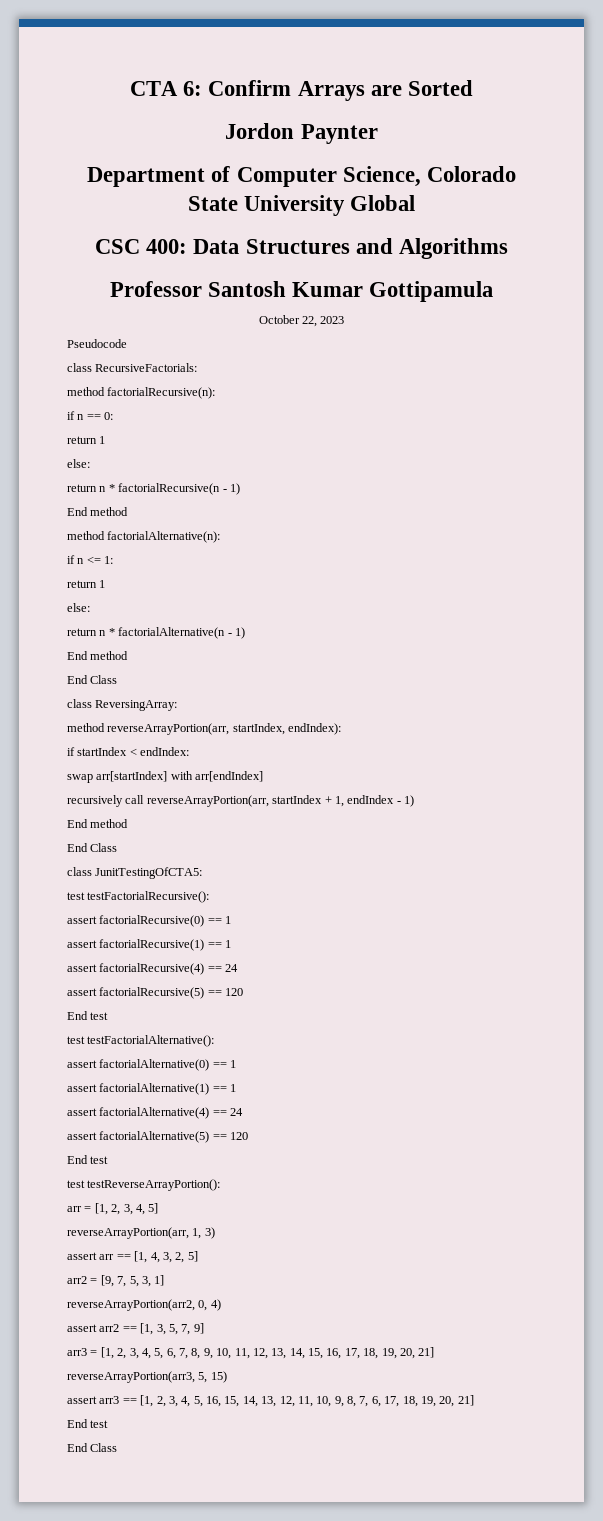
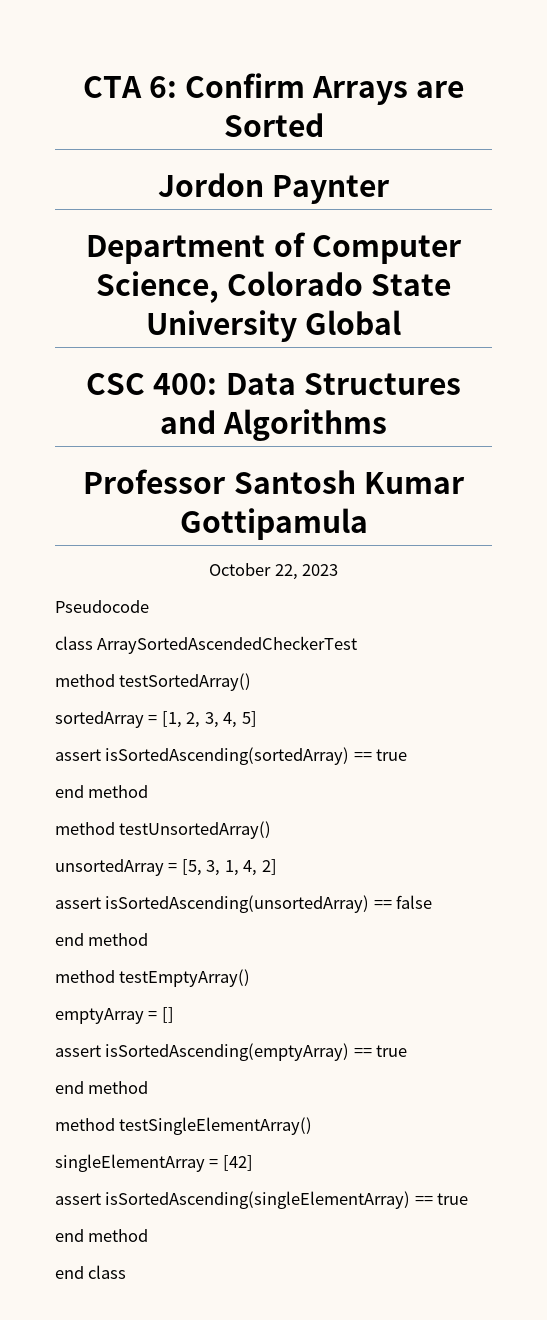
- class RecursiveFactorials:
- method factorialRecursive(n):
- if n == 0:
- return 1
- else:
- return n * factorialRecursive(n - 1)
- End method
- method factorialAlternative(n):
- if n <= 1:
- return 1
- else:
- return n * factorialAlternative(n - 1)
- End method
- End Class
- class ReversingArray:
- method reverseArrayPortion(arr, startIndex, endIndex):
- if startIndex < endIndex:
- swap arr[startIndex] with arr[endIndex]
- recursively call reverseArrayPortion(arr, startIndex + 1, endIndex - 1)
- End method
- End Class
- class JunitTestingOfCTA5:
- test testFactorialRecursive():
- assert factorialRecursive(0) == 1
- assert factorialRecursive(1) == 1
- assert factorialRecursive(4) == 24
- assert factorialRecursive(5) == 120
- End test
- test testFactorialAlternative():
- assert factorialAlternative(0) == 1
- assert factorialAlternative(1) == 1
- assert factorialAlternative(4) == 24
- assert factorialAlternative(5) == 120
- End test
- test testReverseArrayPortion():
- arr = [1, 2, 3, 4, 5]
+ class ArraySortedAscendedCheckerTest
+ method testSortedArray()
+ sortedArray = [1, 2, 3, 4, 5]
- reverseArrayPortion(arr, 1, 3)
- assert arr == [1, 4, 3, 2, 5]
- arr2 = [9, 7, 5, 3, 1]
- reverseArrayPortion(arr2, 0, 4)
- assert arr2 == [1, 3, 5, 7, 9]
- arr3 = [1, 2, 3, 4, 5, 6, 7, 8, 9, 10, 11, 12, 13, 14, 15, 16, 17, 18, 19, 20, 21]
- reverseArrayPortion(arr3, 5, 15)
- assert arr3 == [1, 2, 3, 4, 5, 16, 15, 14, 13, 12, 11, 10, 9, 8, 7, 6, 17, 18, 19, 20, 21]
- End test
- End Class
+ assert isSortedAscending(sortedArray) == true
+ end method
+ method testUnsortedArray()
+ unsortedArray = [5, 3, 1, 4, 2]
+ assert isSortedAscending(unsortedArray) == false
+ end method
+ method testEmptyArray()
+ emptyArray = []
+ assert isSortedAscending(emptyArray) == true
+ end method
+ method testSingleElementArray()
+ singleElementArray = [42]
+ assert isSortedAscending(singleElementArray) == true
+ end method
+ end class

